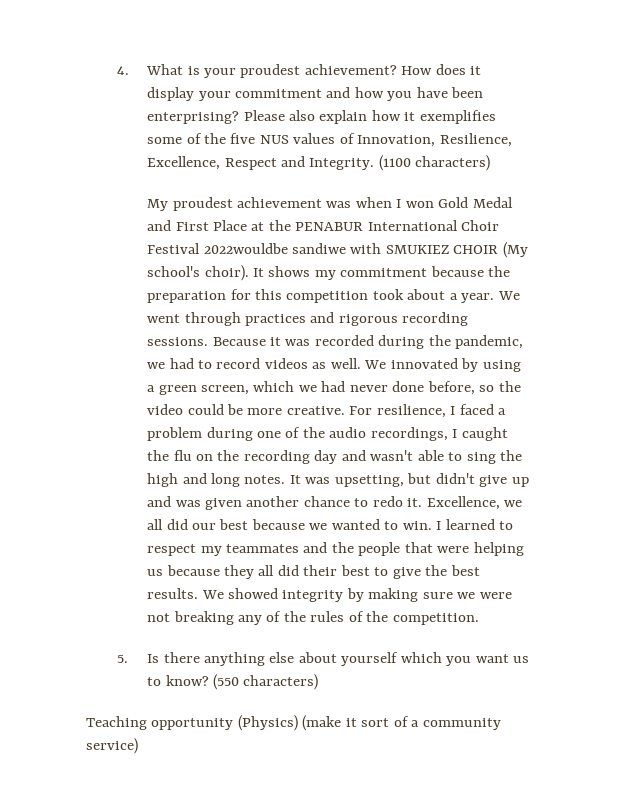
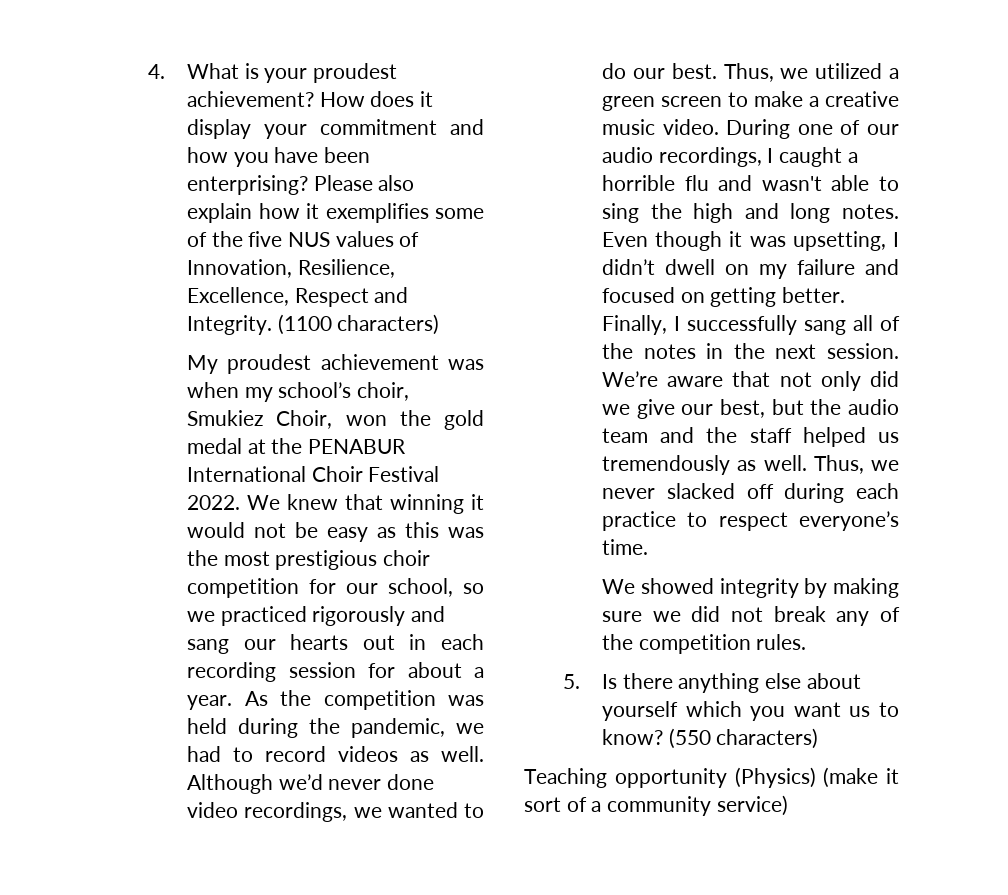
- My proudest achievement was when I won Gold Medal and First Place at the PENABUR International Choir Festival 2022wouldbe sandiwe with SMUKIEZ CHOIR (My school's choir). It shows my commitment because the preparation for this competition took about a year. We went through practices and rigorous recording sessions. Because it was recorded during the pandemic, we had to record videos as well.
+ My proudest achievement was when my school’s choir, Smukiez Choir, won the gold medal at the PENABUR International Choir Festival 2022. We knew that winning it would not be easy as this was the most prestigious choir competition for our school, so we practiced rigorously and sang our hearts out in each recording session for about a year. As the competition was held during the pandemic, we had to record videos as well.
- We innovated by using a green screen, which we had never done before, so the video could be more creative. For resilience, I faced a problem during one of the audio recordings, I caught the flu on the recording day and wasn't able to sing the high and long notes.
+ Although we’d never done video recordings, we wanted to do our best. Thus, we utilized a green screen to make a creative music video. During one of our audio recordings, I caught a horrible flu and wasn't able to sing the high and long notes.
- It was upsetting, but didn't give up and was given another chance to redo it. Excellence, we all did our best because we wanted to win. I learned to respect my teammates and the people that were helping us because they all did their best to give the best results. We showed integrity by making sure we were not breaking any of the rules of the competition.
+ Even though it was upsetting, I didn’t dwell on my failure and focused on getting better. Finally, I successfully sang all of the notes in the next session. We’re aware that not only did we give our best, but the audio team and the staff helped us tremendously as well. Thus, we never slacked off during each practice to respect everyone’s time.
+ We showed integrity by making sure we did not break any of the competition rules.

